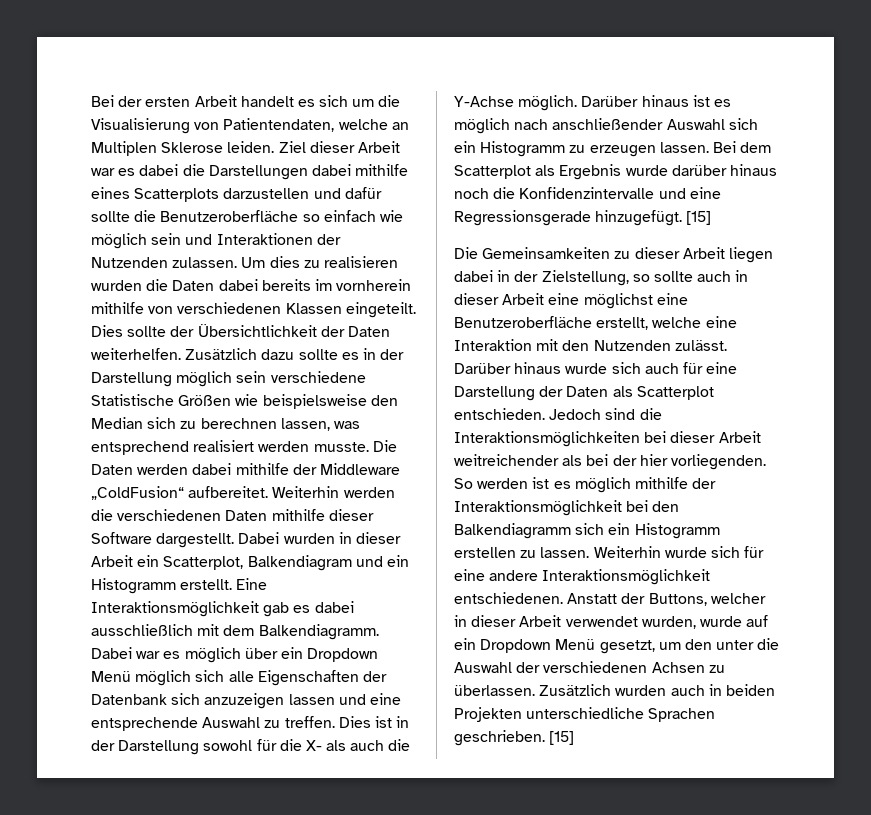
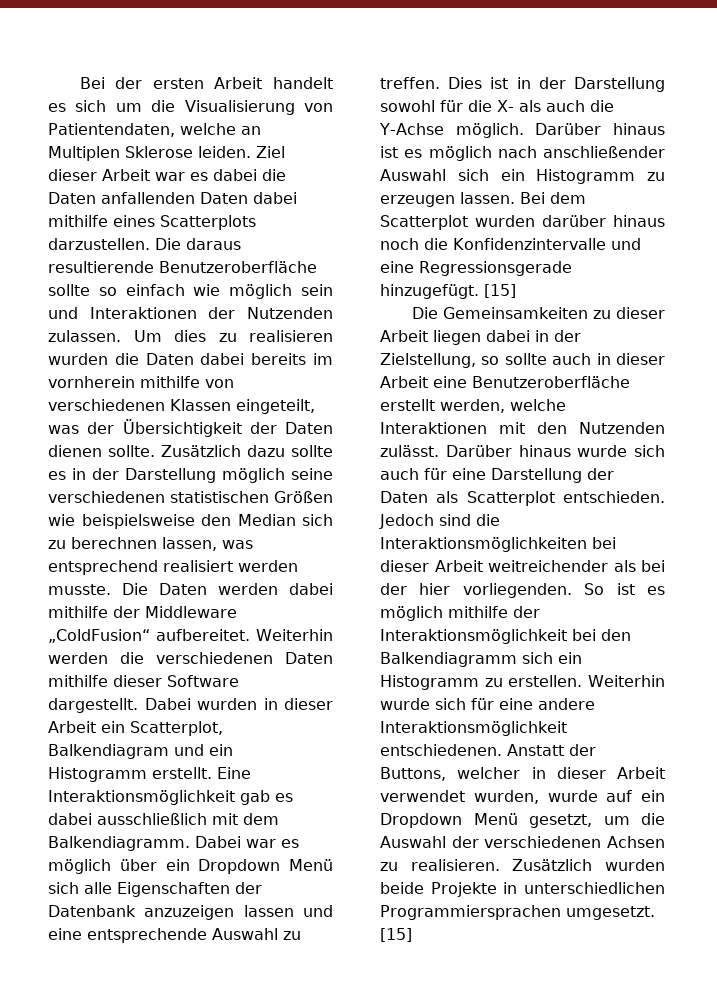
- Ziel dieser Arbeit war es dabei die Darstellungen dabei mithilfe eines Scatterplots darzustellen und dafür sollte die Benutzeroberfläche so einfach wie möglich sein und Interaktionen der Nutzenden zulassen.
+ Ziel dieser Arbeit war es dabei die Daten anfallenden Daten dabei mithilfe eines Scatterplots darzustellen. Die daraus resultierende Benutzeroberfläche sollte so einfach wie möglich sein und Interaktionen der Nutzenden zulassen.
- Um dies zu realisieren wurden die Daten dabei bereits im vornherein mithilfe von verschiedenen Klassen eingeteilt. Dies sollte der Übersichtlichkeit der Daten weiterhelfen.
+ Um dies zu realisieren wurden die Daten dabei bereits im vornherein mithilfe von verschiedenen Klassen eingeteilt, was der Übersichtigkeit der Daten dienen sollte.
- Zusätzlich dazu sollte es in der Darstellung möglich sein verschiedene Statistische Größen wie beispielsweise den Median sich zu berechnen lassen, was entsprechend realisiert werden musste.
+ Zusätzlich dazu sollte es in der Darstellung möglich seine verschiedenen statistischen Größen wie beispielsweise den Median sich zu berechnen lassen, was entsprechend realisiert werden musste.
- Dabei war es möglich über ein Dropdown Menü möglich sich alle Eigenschaften der Datenbank sich anzuzeigen lassen und eine entsprechende Auswahl zu treffen.
+ Dabei war es möglich über ein Dropdown Menü sich alle Eigenschaften der Datenbank anzuzeigen lassen und eine entsprechende Auswahl zu treffen.
- Bei dem Scatterplot als Ergebnis wurde darüber hinaus noch die Konfidenzintervalle und eine Regressionsgerade hinzugefügt.
+ Bei dem Scatterplot wurden darüber hinaus noch die Konfidenzintervalle und eine Regressionsgerade hinzugefügt.
- Die Gemeinsamkeiten zu dieser Arbeit liegen dabei in der Zielstellung, so sollte auch in dieser Arbeit eine möglichst eine Benutzeroberfläche erstellt, welche eine Interaktion mit den Nutzenden zulässt.
+ Die Gemeinsamkeiten zu dieser Arbeit liegen dabei in der Zielstellung, so sollte auch in dieser Arbeit eine Benutzeroberfläche erstellt werden, welche Interaktionen mit den Nutzenden zulässt.
- So werden ist es möglich mithilfe der Interaktionsmöglichkeit bei den Balkendiagramm sich ein Histogramm erstellen zu lassen.
+ So ist es möglich mithilfe der Interaktionsmöglichkeit bei den Balkendiagramm sich ein Histogramm zu erstellen.
- Anstatt der Buttons, welcher in dieser Arbeit verwendet wurden, wurde auf ein Dropdown Menü gesetzt, um den unter die Auswahl der verschiedenen Achsen zu überlassen.
+ Anstatt der Buttons, welcher in dieser Arbeit verwendet wurden, wurde auf ein Dropdown Menü gesetzt, um die Auswahl der verschiedenen Achsen zu realisieren.
- Zusätzlich wurden auch in beiden Projekten unterschiedliche Sprachen geschrieben.
+ Zusätzlich wurden beide Projekte in unterschiedlichen Programmiersprachen umgesetzt.

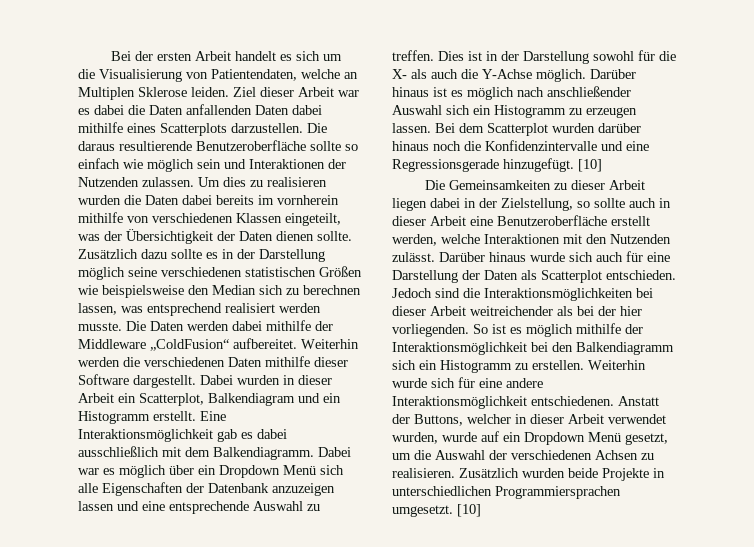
- Bei dem Scatterplot wurden darüber hinaus noch die Konfidenzintervalle und eine Regressionsgerade hinzugefügt. [15]
+ Bei dem Scatterplot wurden darüber hinaus noch die Konfidenzintervalle und eine Regressionsgerade hinzugefügt. [10]
- Zusätzlich wurden beide Projekte in unterschiedlichen Programmiersprachen umgesetzt. [15]
+ Zusätzlich wurden beide Projekte in unterschiedlichen Programmiersprachen umgesetzt. [10]

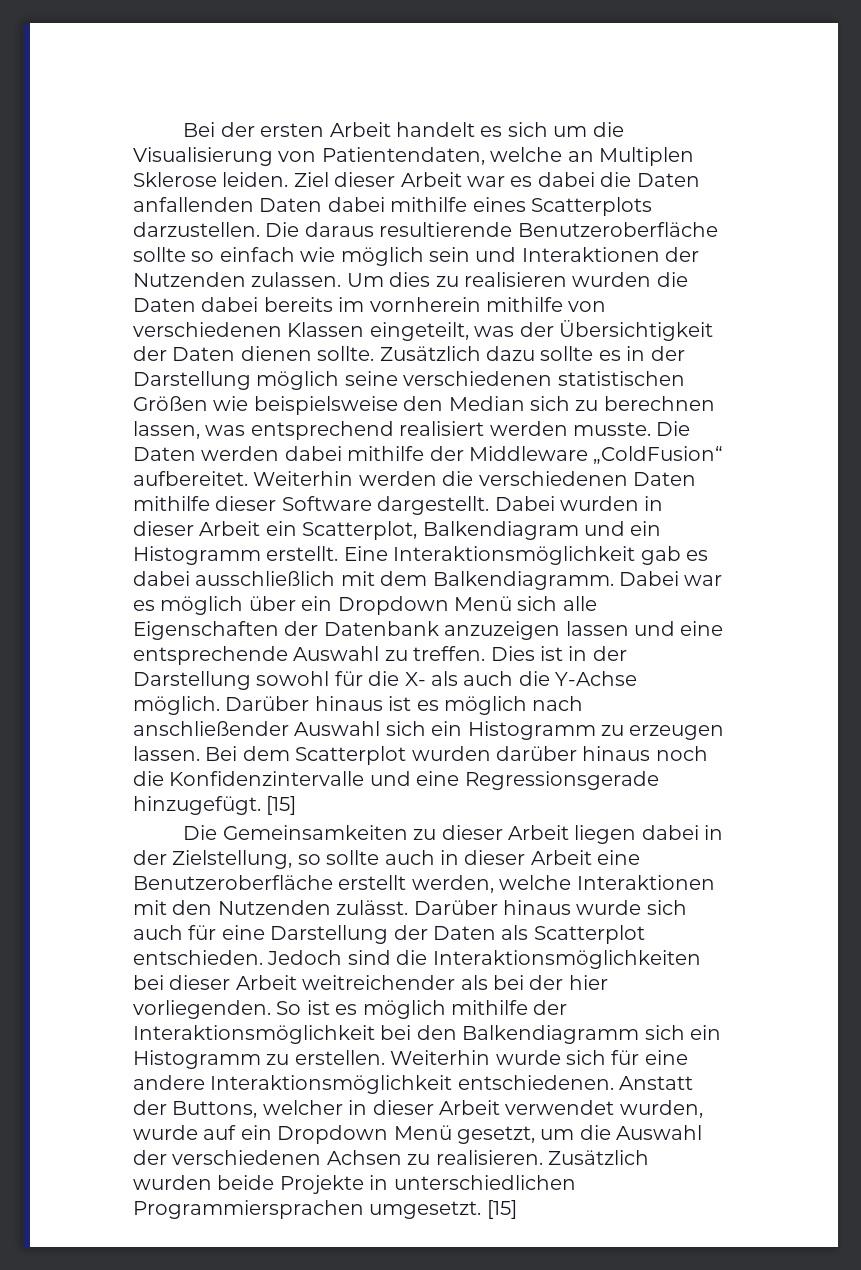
- Bei dem Scatterplot wurden darüber hinaus noch die Konfidenzintervalle und eine Regressionsgerade hinzugefügt. [10]
+ Bei dem Scatterplot wurden darüber hinaus noch die Konfidenzintervalle und eine Regressionsgerade hinzugefügt. [15]
- Zusätzlich wurden beide Projekte in unterschiedlichen Programmiersprachen umgesetzt. [10]
+ Zusätzlich wurden beide Projekte in unterschiedlichen Programmiersprachen umgesetzt. [15]

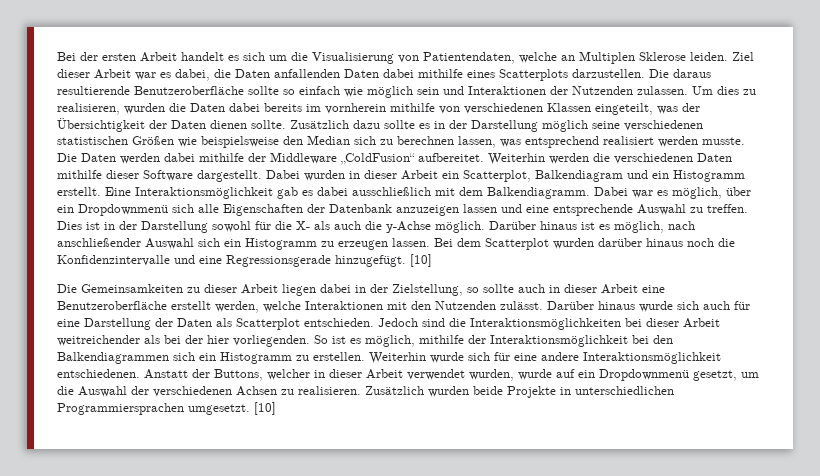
- Ziel dieser Arbeit war es dabei die Daten anfallenden Daten dabei mithilfe eines Scatterplots darzustellen.
+ Ziel dieser Arbeit war es dabei, die Daten anfallenden Daten dabei mithilfe eines Scatterplots darzustellen.
- Um dies zu realisieren wurden die Daten dabei bereits im vornherein mithilfe von verschiedenen Klassen eingeteilt, was der Übersichtigkeit der Daten dienen sollte.
+ Um dies zu realisieren, wurden die Daten dabei bereits im vornherein mithilfe von verschiedenen Klassen eingeteilt, was der Übersichtigkeit der Daten dienen sollte.
- Dabei war es möglich über ein Dropdown Menü sich alle Eigenschaften der Datenbank anzuzeigen lassen und eine entsprechende Auswahl zu treffen.
+ Dabei war es möglich, über ein Dropdownmenü sich alle Eigenschaften der Datenbank anzuzeigen lassen und eine entsprechende Auswahl zu treffen.
- Dies ist in der Darstellung sowohl für die X- als auch die Y-Achse möglich.
+ Dies ist in der Darstellung sowohl für die X- als auch die y-Achse möglich.
- Darüber hinaus ist es möglich nach anschließender Auswahl sich ein Histogramm zu erzeugen lassen.
+ Darüber hinaus ist es möglich, nach anschließender Auswahl sich ein Histogramm zu erzeugen lassen.
- Bei dem Scatterplot wurden darüber hinaus noch die Konfidenzintervalle und eine Regressionsgerade hinzugefügt. [15]
+ Bei dem Scatterplot wurden darüber hinaus noch die Konfidenzintervalle und eine Regressionsgerade hinzugefügt. [10]
- So ist es möglich mithilfe der Interaktionsmöglichkeit bei den Balkendiagramm sich ein Histogramm zu erstellen.
+ So ist es möglich, mithilfe der Interaktionsmöglichkeit bei den Balkendiagrammen sich ein Histogramm zu erstellen.
- Anstatt der Buttons, welcher in dieser Arbeit verwendet wurden, wurde auf ein Dropdown Menü gesetzt, um die Auswahl der verschiedenen Achsen zu realisieren.
+ Anstatt der Buttons, welcher in dieser Arbeit verwendet wurden, wurde auf ein Dropdownmenü gesetzt, um die Auswahl der verschiedenen Achsen zu realisieren.
- Zusätzlich wurden beide Projekte in unterschiedlichen Programmiersprachen umgesetzt. [15]
+ Zusätzlich wurden beide Projekte in unterschiedlichen Programmiersprachen umgesetzt. [10]

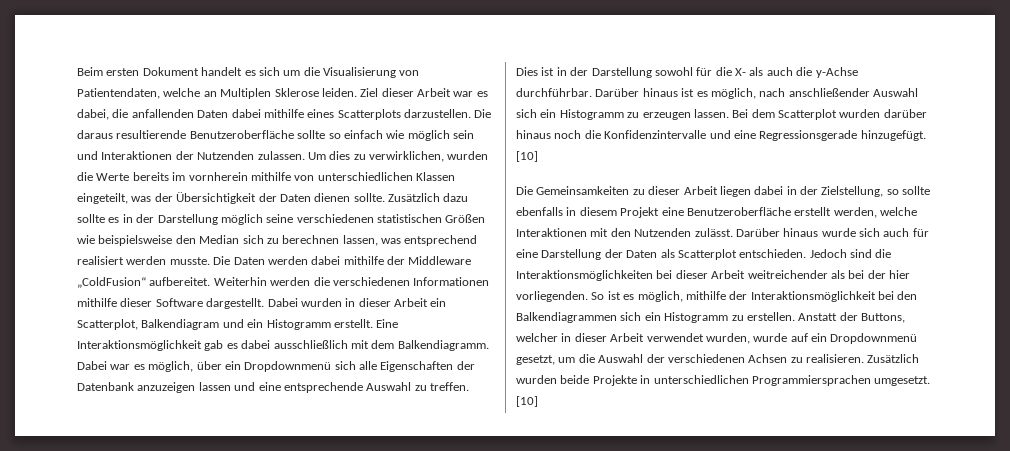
- Bei der ersten Arbeit handelt es sich um die Visualisierung von Patientendaten, welche an Multiplen Sklerose leiden.
+ Beim ersten Dokument handelt es sich um die Visualisierung von Patientendaten, welche an Multiplen Sklerose leiden.
- Ziel dieser Arbeit war es dabei, die Daten anfallenden Daten dabei mithilfe eines Scatterplots darzustellen.
+ Ziel dieser Arbeit war es dabei, die anfallenden Daten dabei mithilfe eines Scatterplots darzustellen.
- Um dies zu realisieren, wurden die Daten dabei bereits im vornherein mithilfe von verschiedenen Klassen eingeteilt, was der Übersichtigkeit der Daten dienen sollte.
+ Um dies zu verwirklichen, wurden die Werte bereits im vornherein mithilfe von unterschiedlichen Klassen eingeteilt, was der Übersichtigkeit der Daten dienen sollte.
- Weiterhin werden die verschiedenen Daten mithilfe dieser Software dargestellt.
+ Weiterhin werden die verschiedenen Informationen mithilfe dieser Software dargestellt.
- Dies ist in der Darstellung sowohl für die X- als auch die y-Achse möglich.
+ Dies ist in der Darstellung sowohl für die X- als auch die y-Achse durchführbar.
- Die Gemeinsamkeiten zu dieser Arbeit liegen dabei in der Zielstellung, so sollte auch in dieser Arbeit eine Benutzeroberfläche erstellt werden, welche Interaktionen mit den Nutzenden zulässt.
+ Die Gemeinsamkeiten zu dieser Arbeit liegen dabei in der Zielstellung, so sollte ebenfalls in diesem Projekt eine Benutzeroberfläche erstellt werden, welche Interaktionen mit den Nutzenden zulässt.
- Weiterhin wurde sich für eine andere Interaktionsmöglichkeit entschiedenen.

